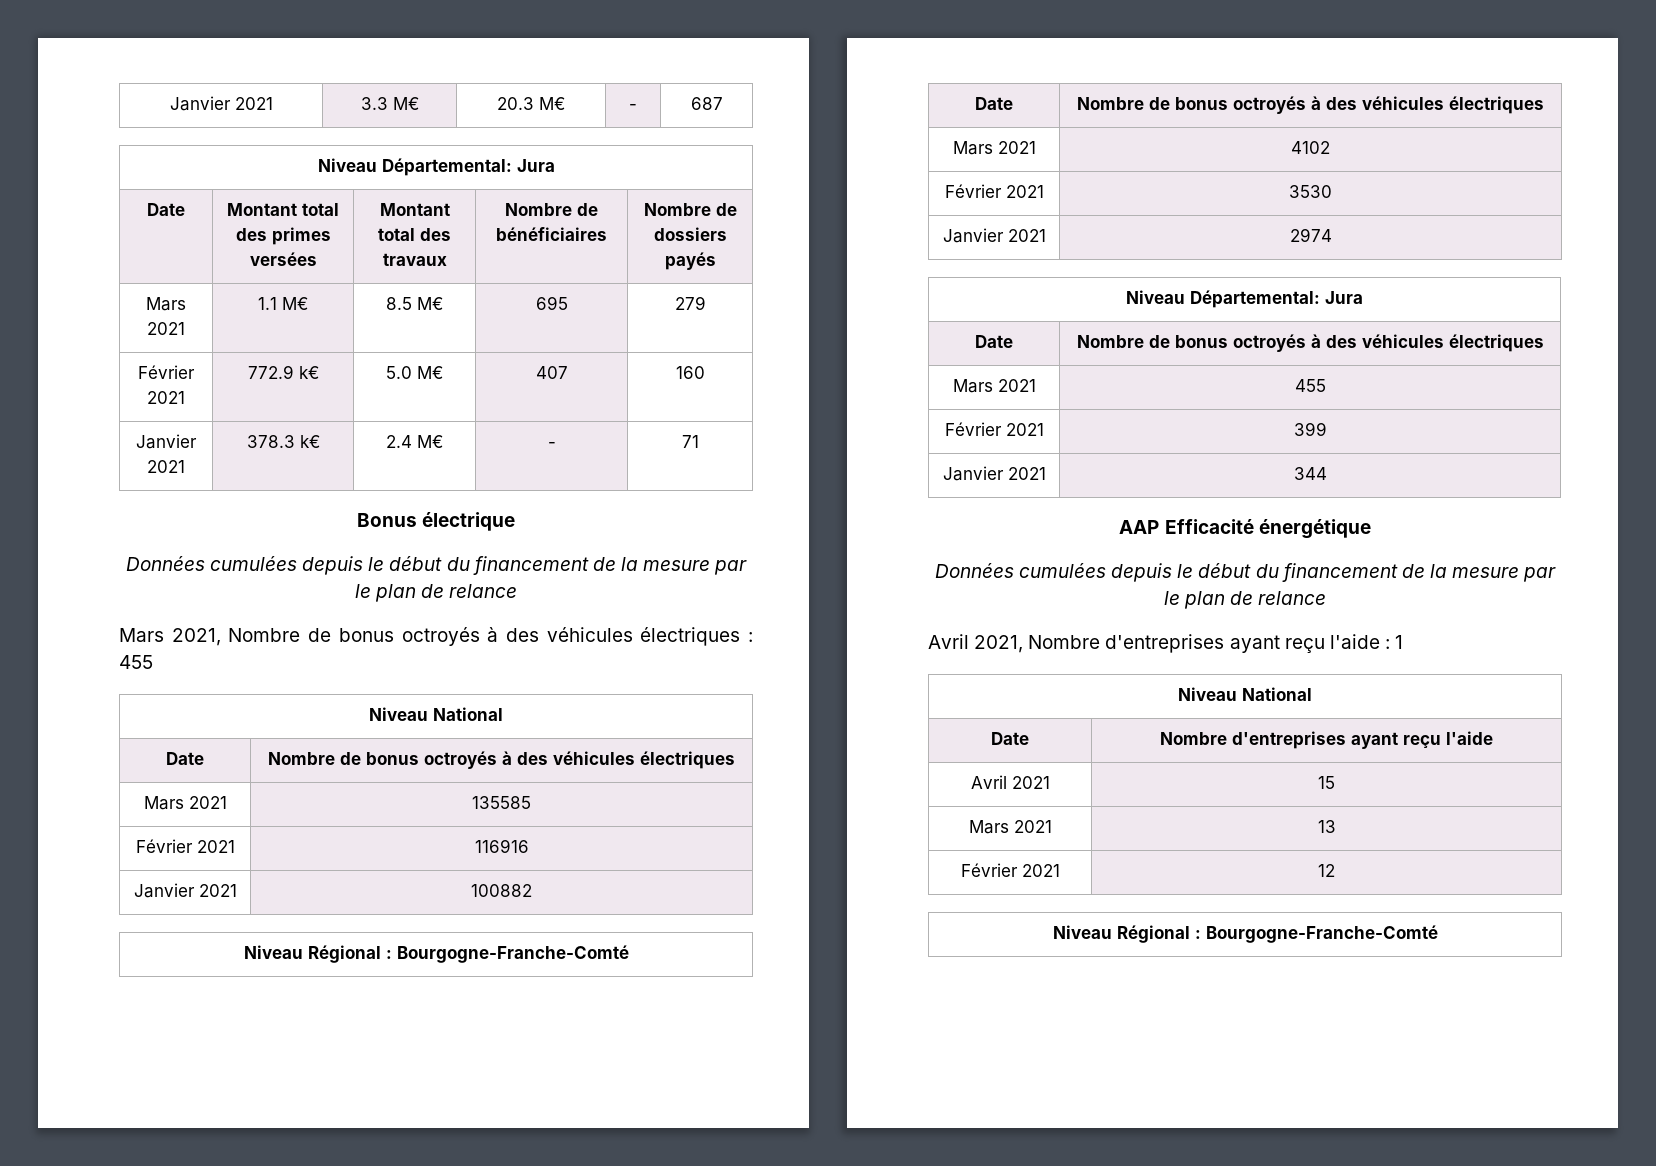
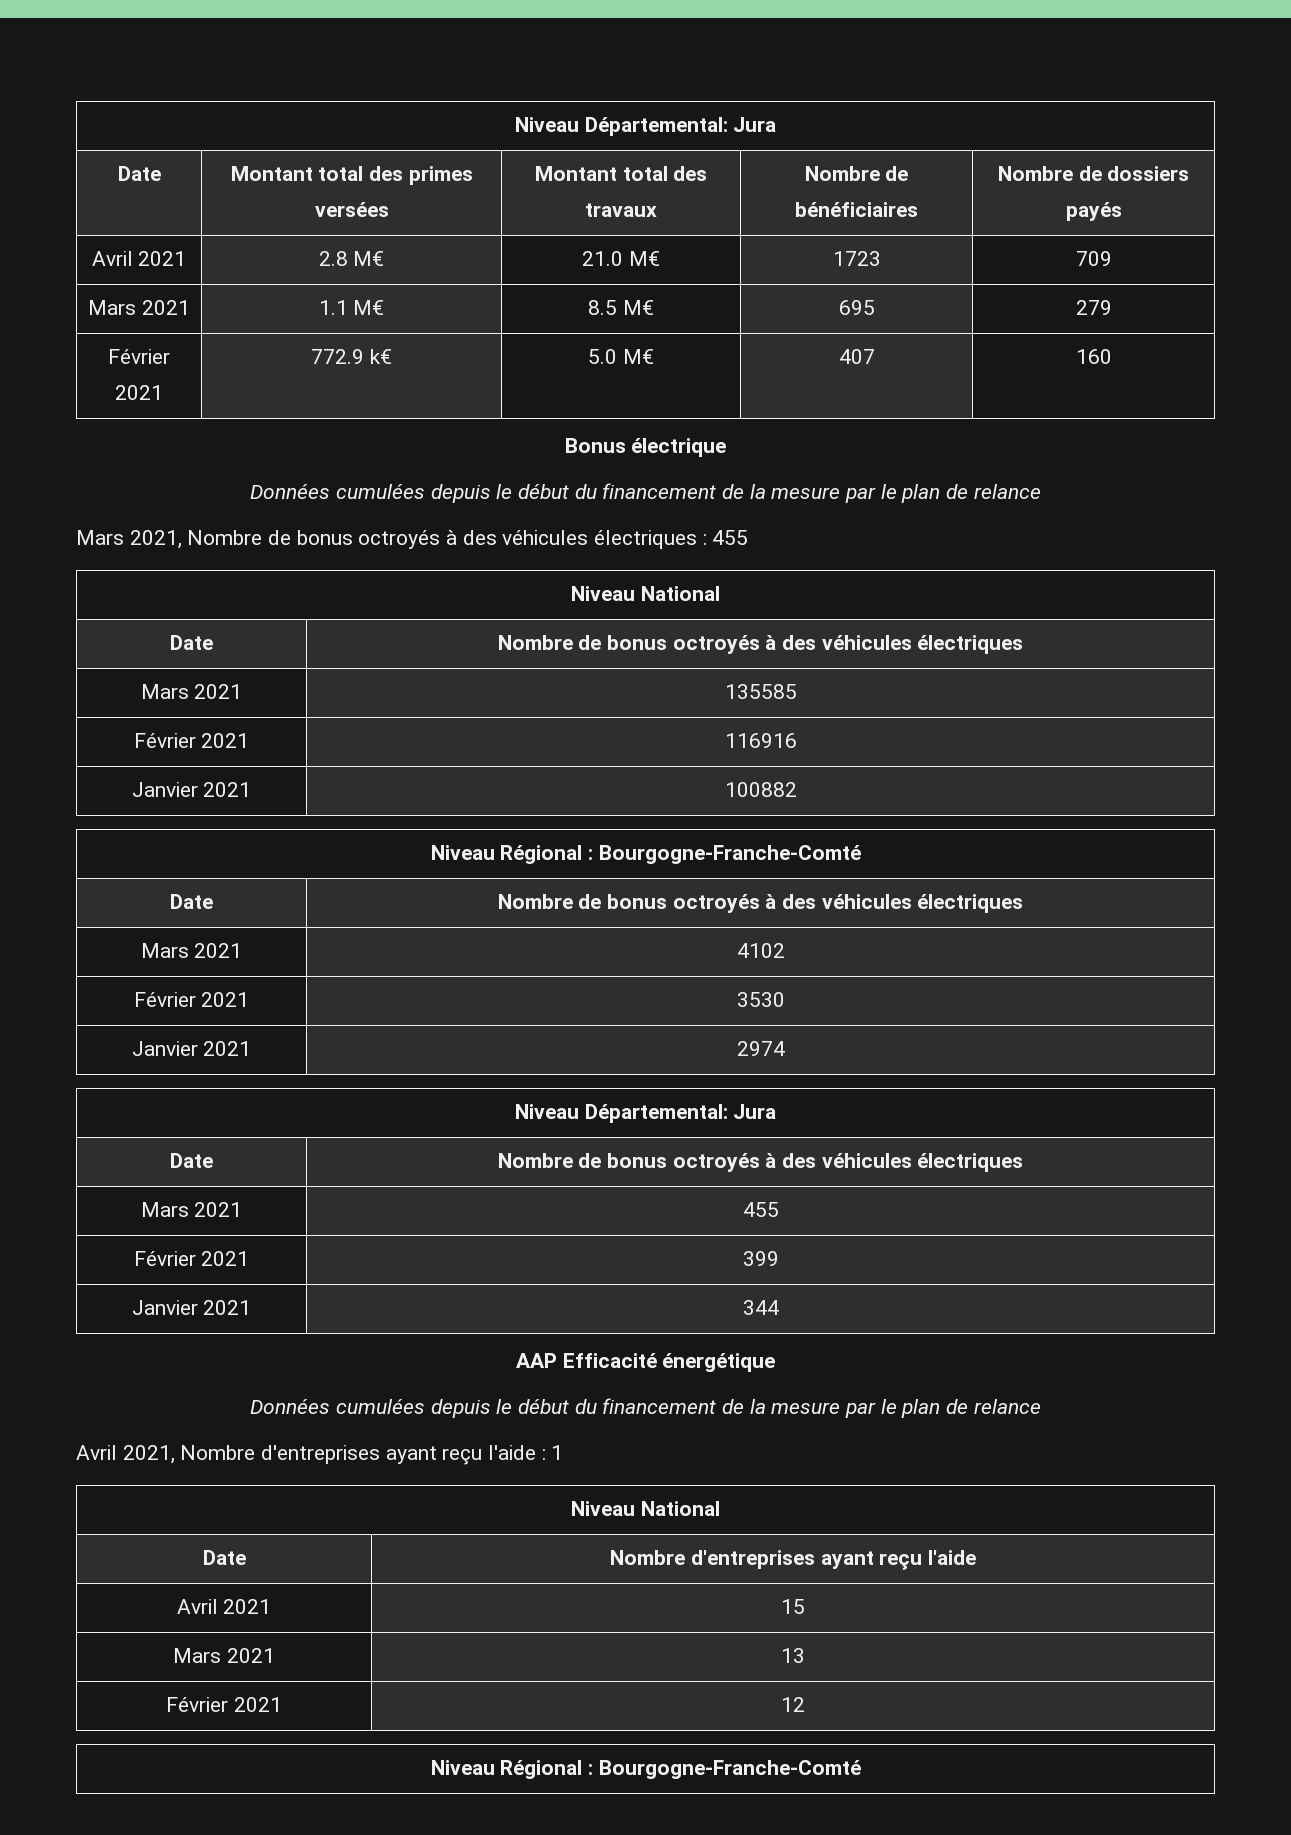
- Janvier 2021 | 3.3 M€ | 20.3 M€ | - | 687
+ Avril 2021 | 2.8 M€ | 21.0 M€ | 1723 | 709
- Janvier 2021 | 378.3 k€ | 2.4 M€ | - | 71

